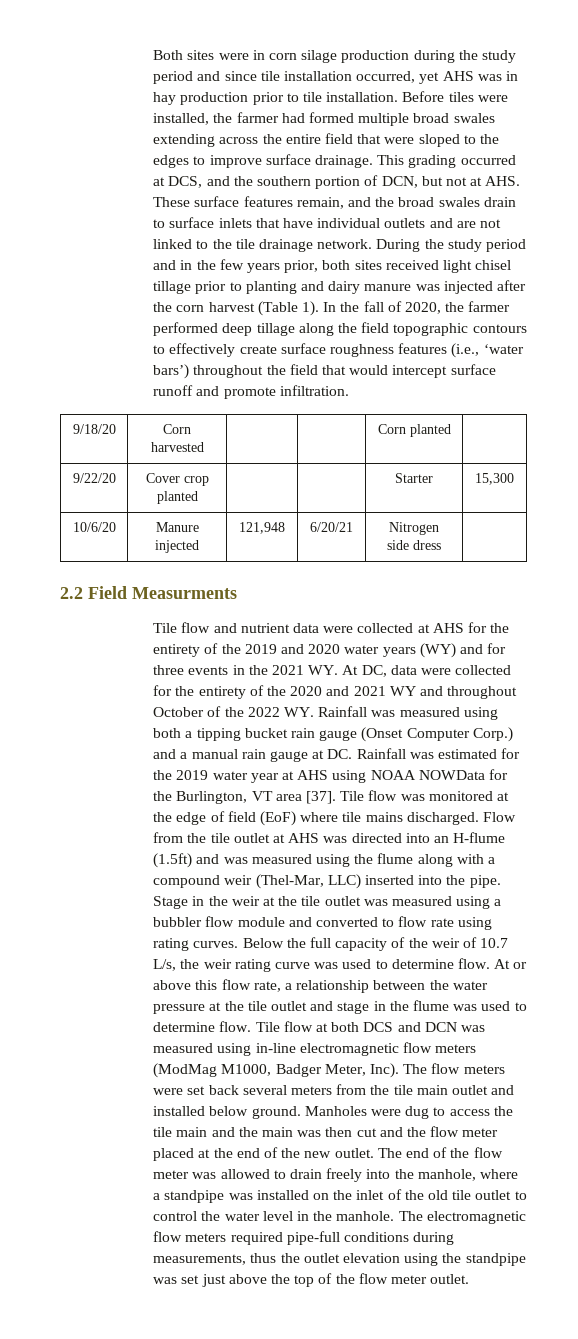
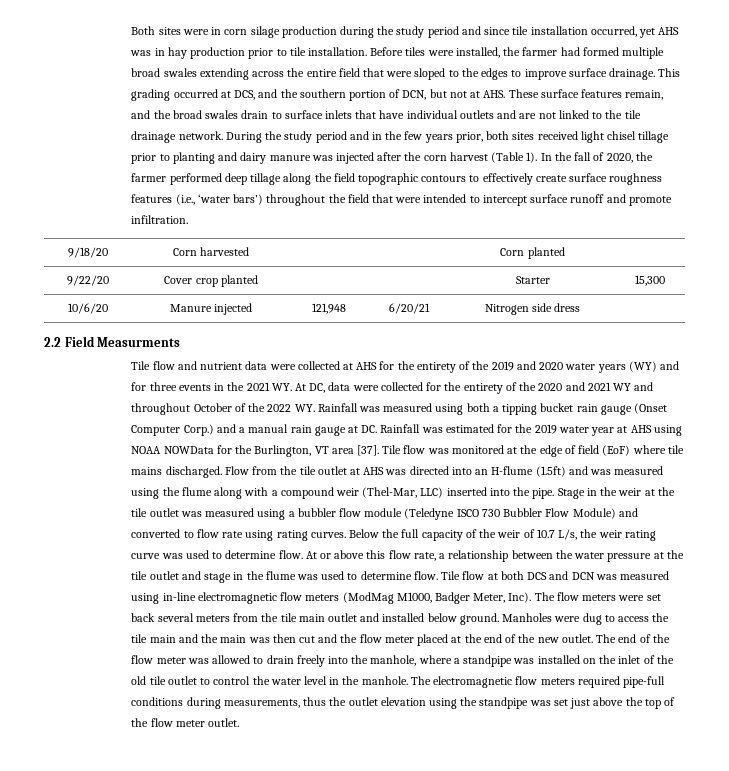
- In the fall of 2020, the farmer performed deep tillage along the field topographic contours to effectively create surface roughness features (i.e., ‘water bars’) throughout the field that would intercept surface runoff and promote infiltration.
+ In the fall of 2020, the farmer performed deep tillage along the field topographic contours to effectively create surface roughness features (i.e., ‘water bars’) throughout the field that were intended to intercept surface runoff and promote infiltration.
- Stage in the weir at the tile outlet was measured using a bubbler flow module and converted to flow rate using rating curves.
+ Stage in the weir at the tile outlet was measured using a bubbler flow module (Teledyne ISCO 730 Bubbler Flow Module) and converted to flow rate using rating curves.

